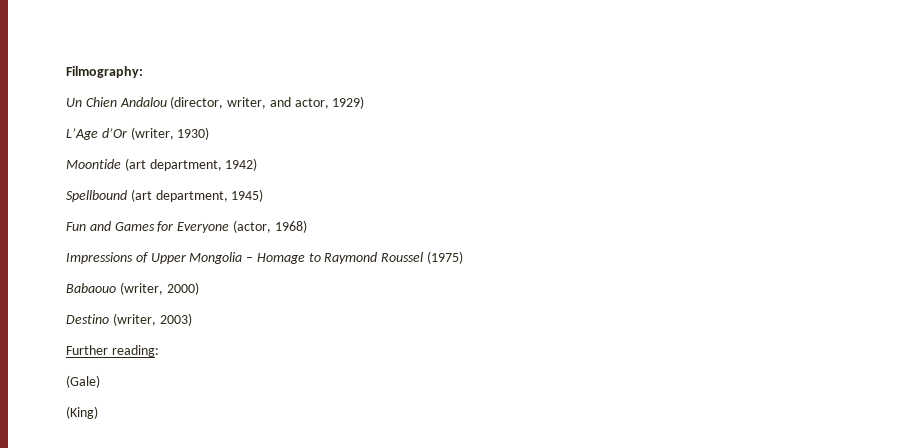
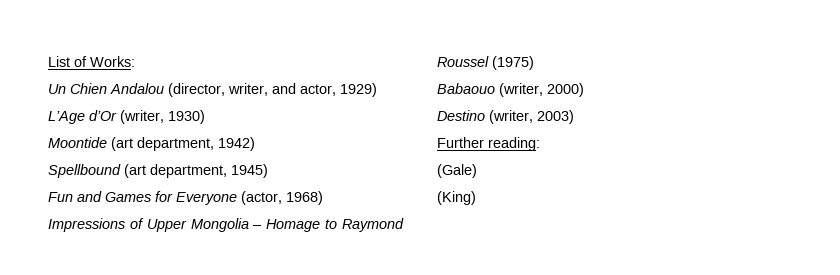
- Filmography:
+ List of Works:

